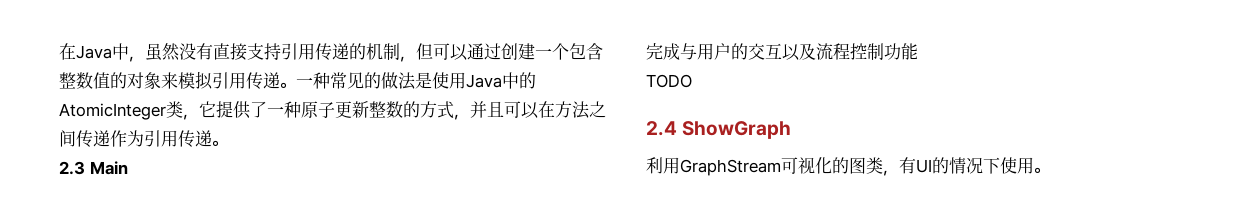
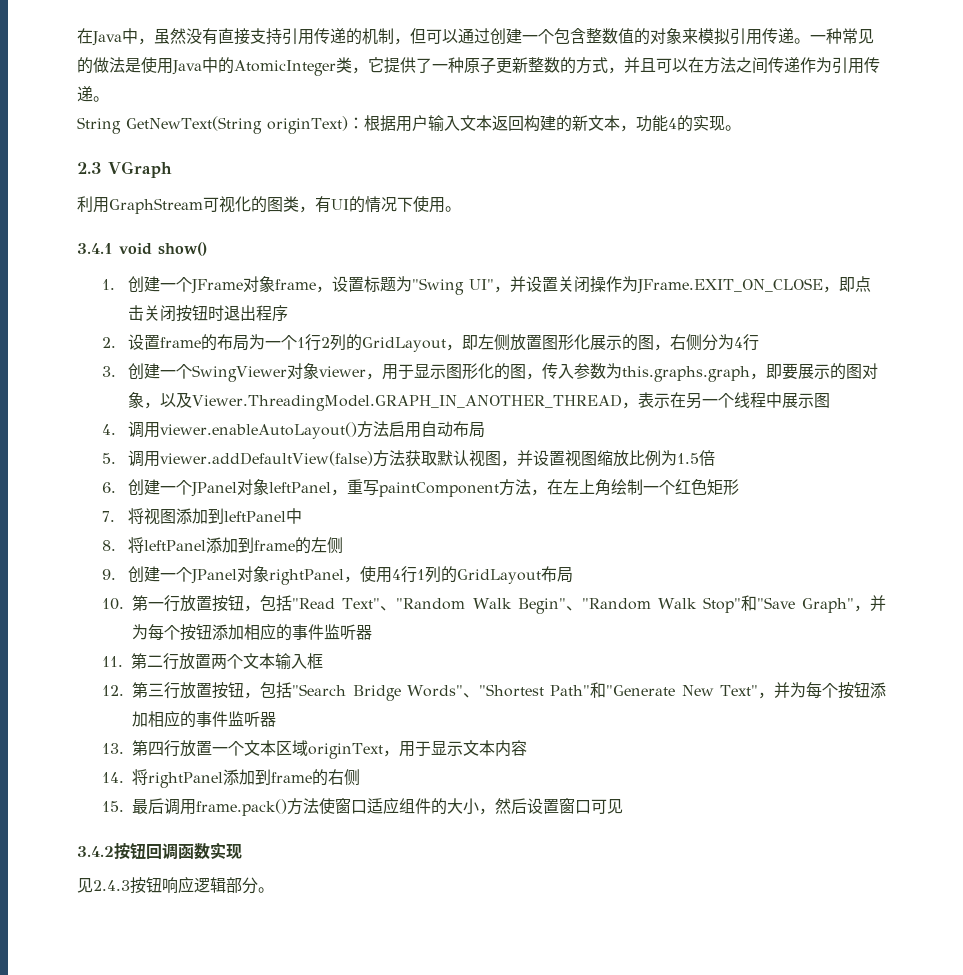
- 2.3 Main
- 完成与用户的交互以及流程控制功能
- TODO
- 2.4 ShowGraph
+ String GetNewText(String originText)：根据用户输入文本返回构建的新文本，功能4的实现。
+ 2.3 VGraph
+ 3.4.1 void show()
+ 1.创建一个JFrame对象frame，设置标题为"Swing UI"，并设置关闭操作为JFrame.EXIT_ON_CLOSE，即点击关闭按钮时退出程序
+ 2.设置frame的布局为一个1行2列的GridLayout，即左侧放置图形化展示的图，右侧分为4行
+ 3.创建一个SwingViewer对象viewer，用于显示图形化的图，传入参数为this.graphs.graph，即要展示的图对象，以及Viewer.ThreadingModel.GRAPH_IN_ANOTHER_THREAD，表示在另一个线程中展示图
+ 4.调用viewer.enableAutoLayout()方法启用自动布局
+ 5.调用viewer.addDefaultView(false)方法获取默认视图，并设置视图缩放比例为1.5倍
+ 6.创建一个JPanel对象leftPanel，重写paintComponent方法，在左上角绘制一个红色矩形
+ 7.将视图添加到leftPanel中
+ 8.将leftPanel添加到frame的左侧
+ 9.创建一个JPanel对象rightPanel，使用4行1列的GridLayout布局
+ 10.第一行放置按钮，包括"Read Text"、"Random Walk Begin"、"Random Walk Stop"和"Save Graph"，并为每个按钮添加相应的事件监听器
+ 11.第二行放置两个文本输入框
+ 12.第三行放置按钮，包括"Search Bridge Words"、"Shortest Path"和"Generate New Text"，并为每个按钮添加相应的事件监听器
+ 13.第四行放置一个文本区域originText，用于显示文本内容
+ 14.将rightPanel添加到frame的右侧
+ 15.最后调用frame.pack()方法使窗口适应组件的大小，然后设置窗口可见
+ 3.4.2按钮回调函数实现
+ 见2.4.3按钮响应逻辑部分。

